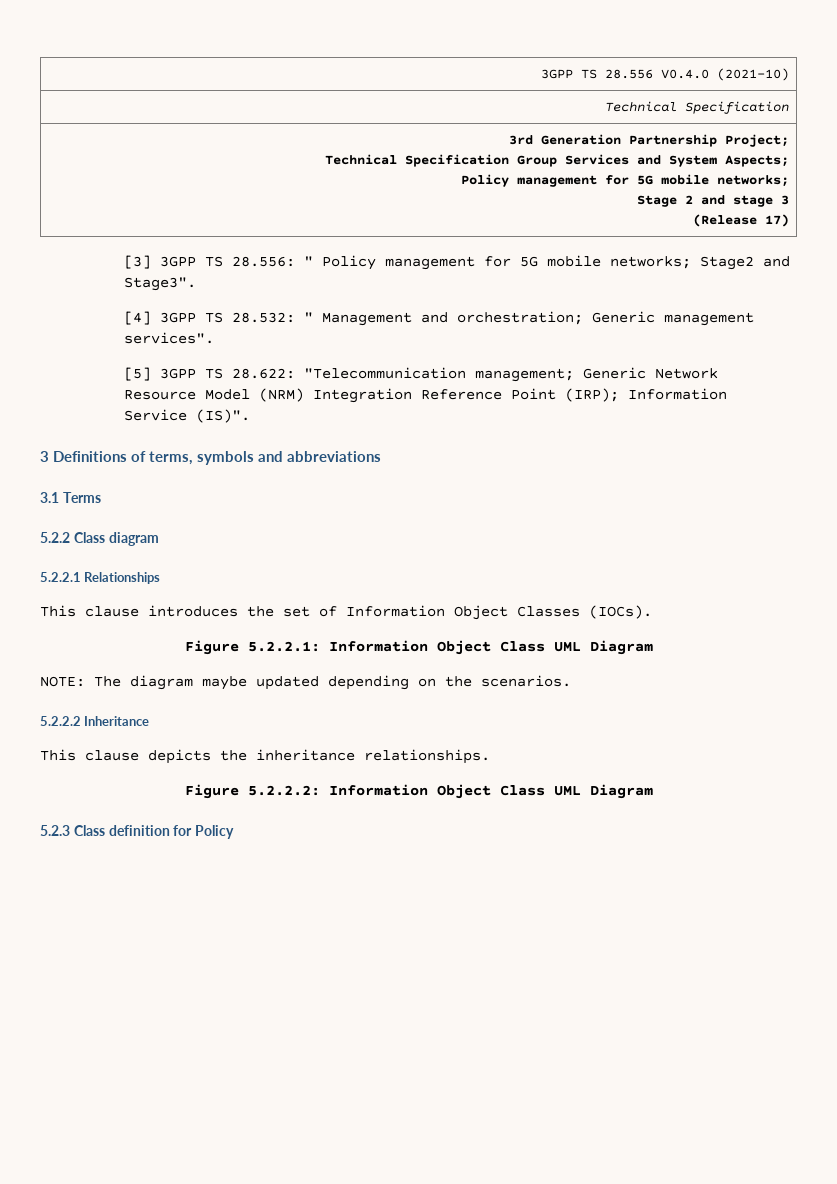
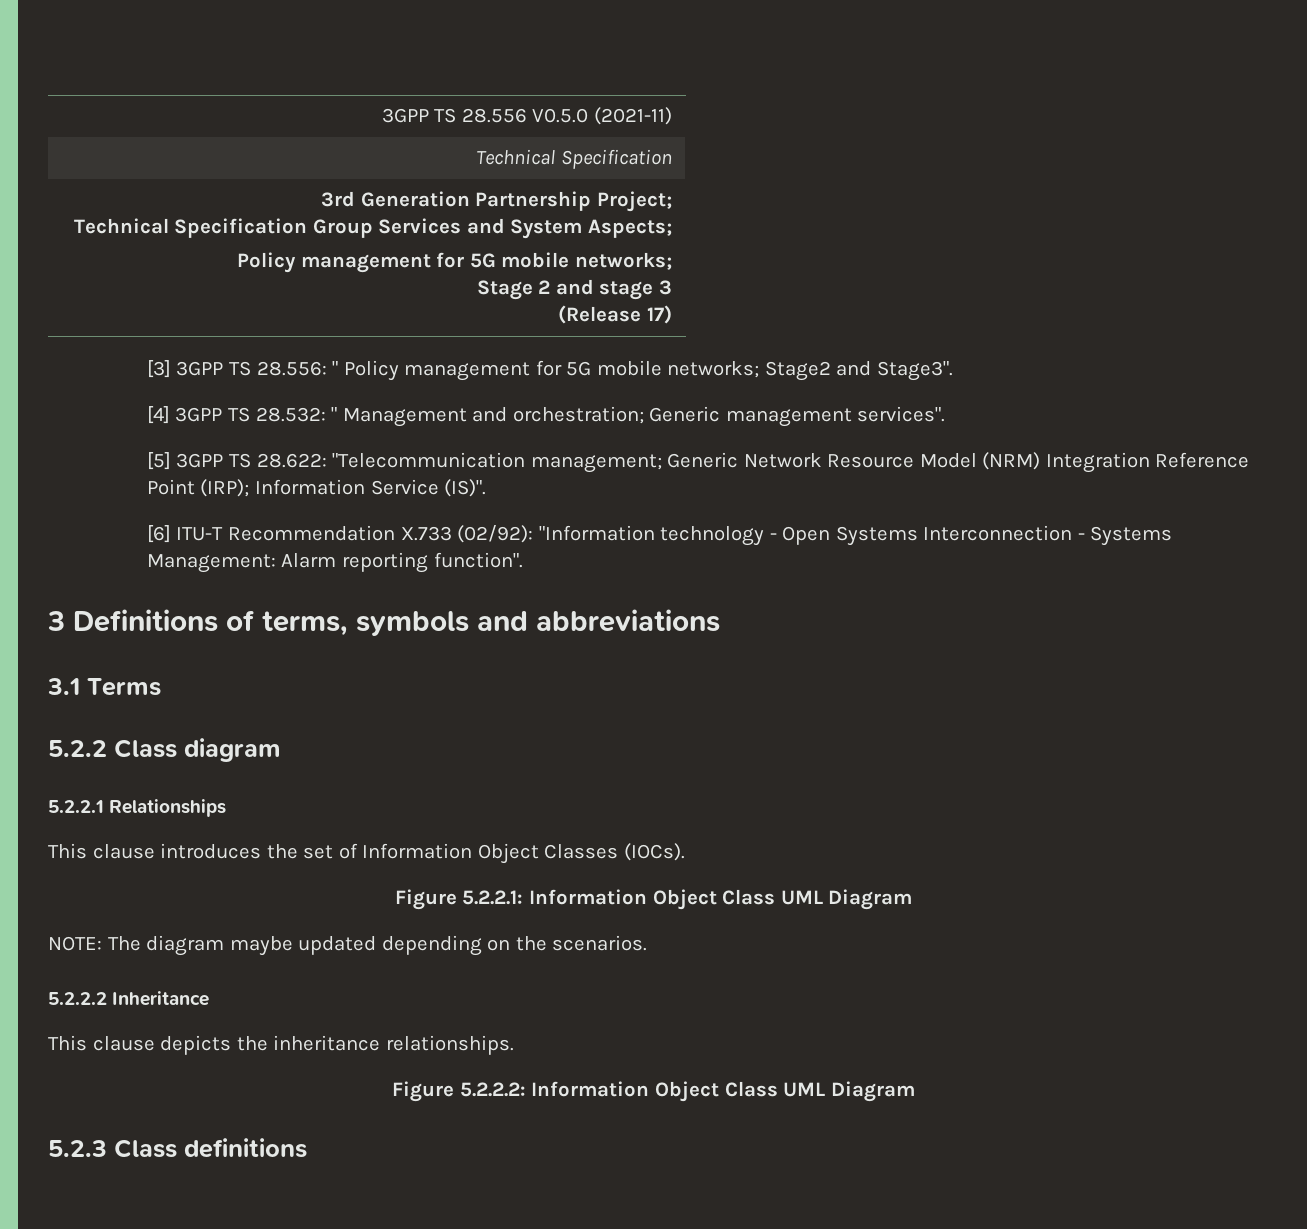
- 3GPP TS 28.556 V0.4.0 (2021-10)
+ 3GPP TS 28.556 V0.5.0 (2021-11)
+ [6] ITU-T Recommendation X.733 (02/92): "Information technology - Open Systems Interconnection - Systems Management: Alarm reporting function".
- 5.2.3 Class definition for Policy
+ 5.2.3 Class definitions

